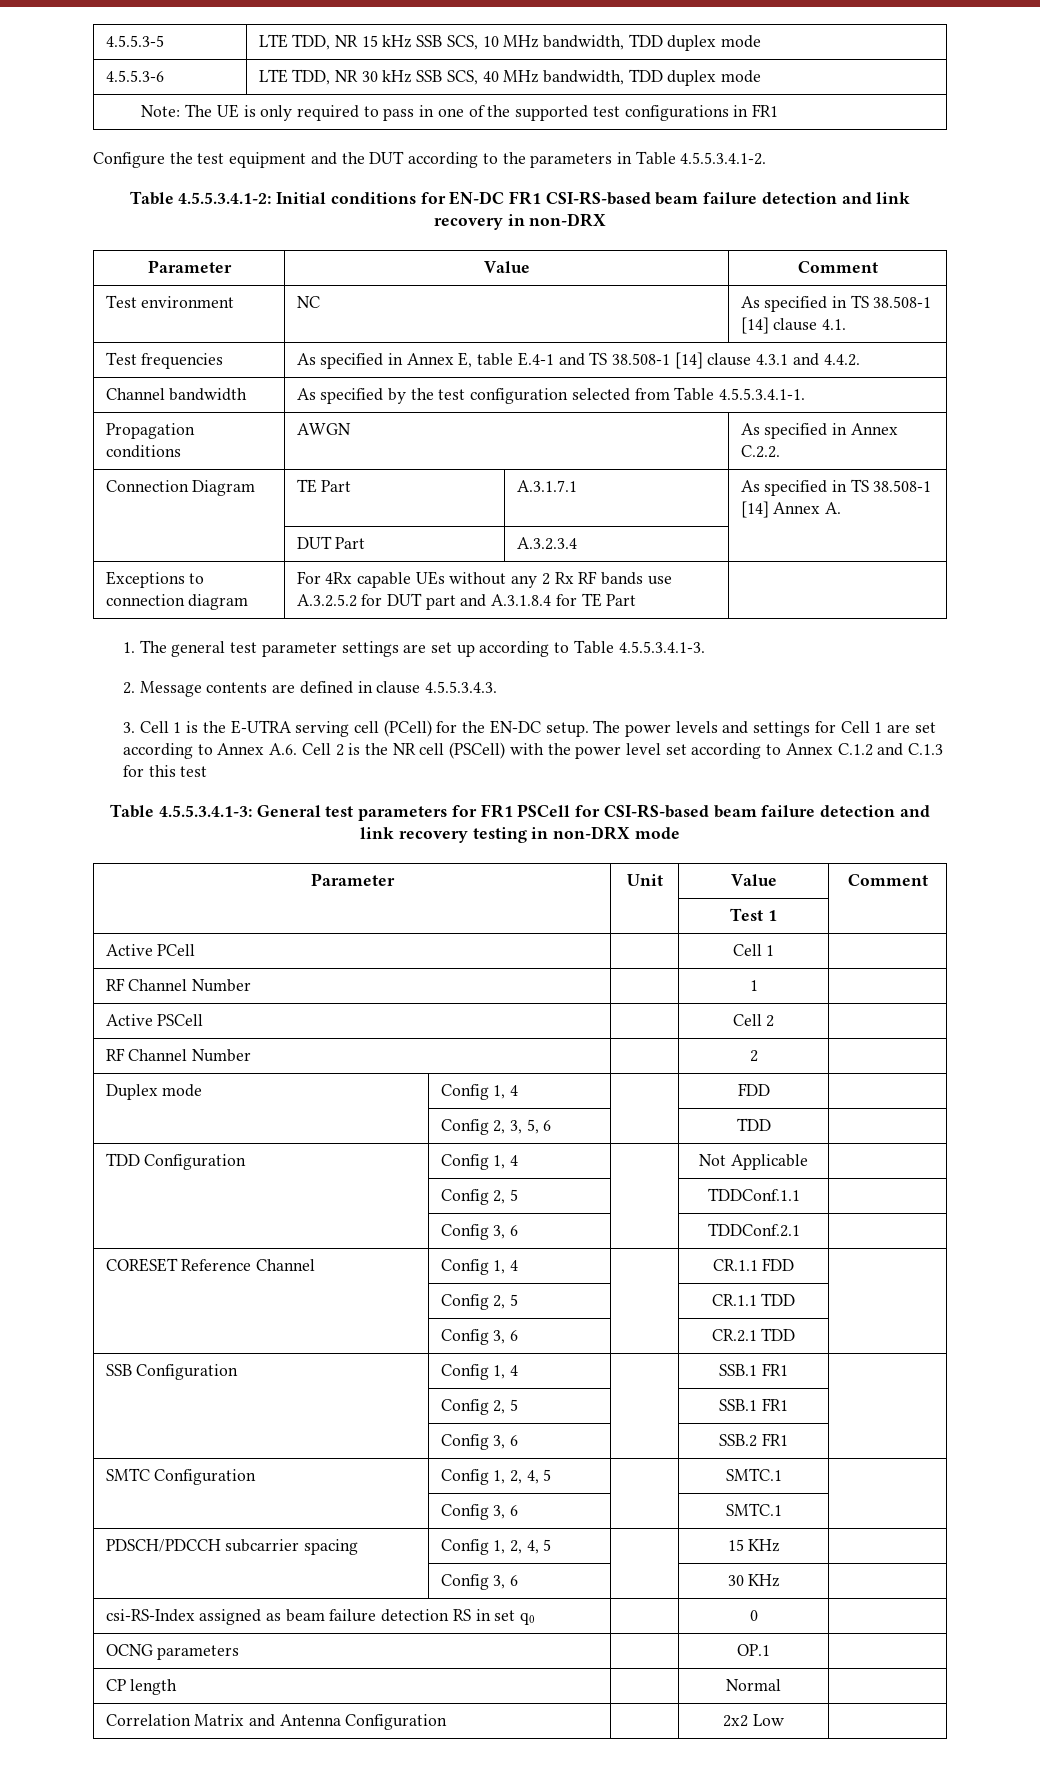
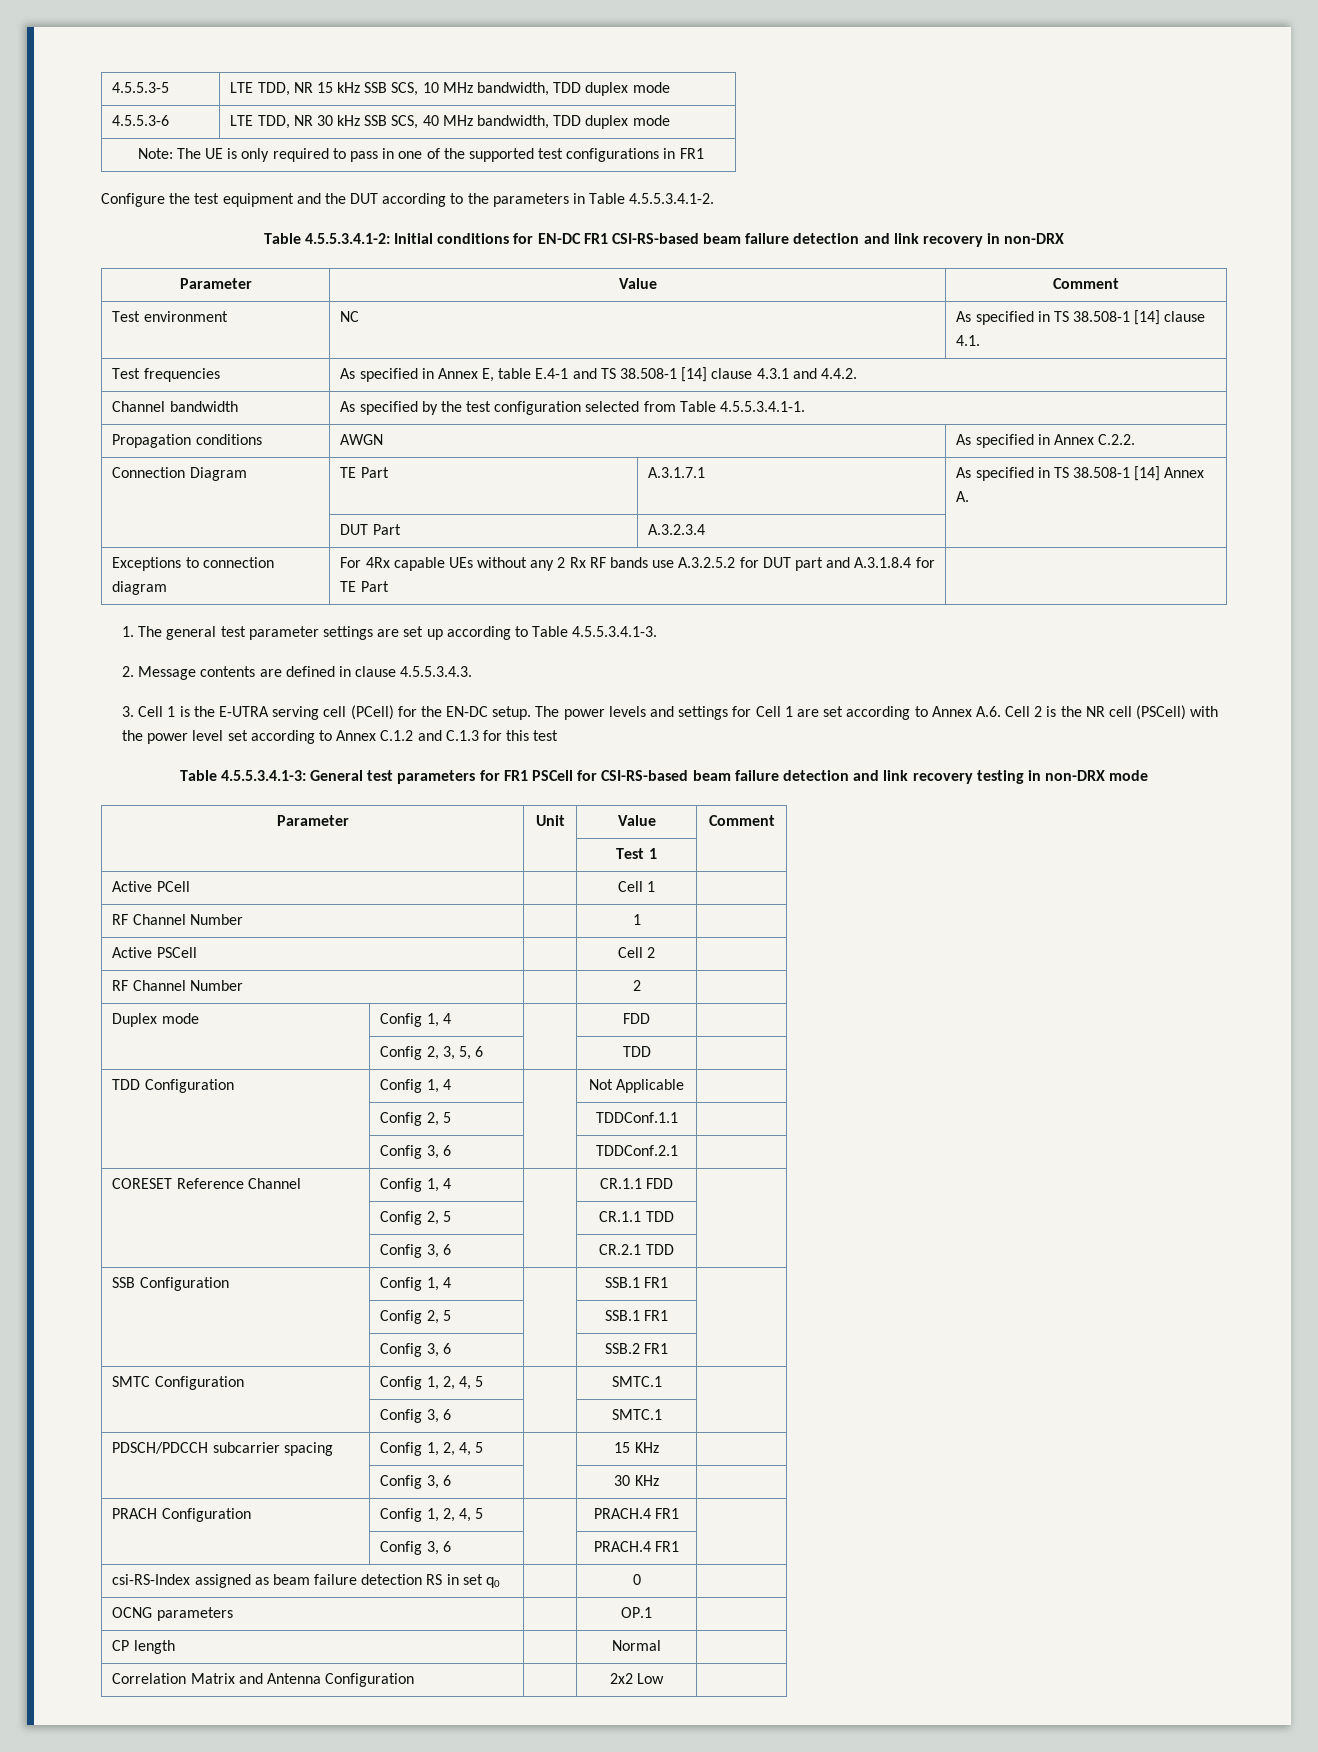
+ PRACH Configuration | Config 1, 2, 4, 5 | | PRACH.4 FR1 |
+ | Config 3, 6 | | PRACH.4 FR1 |

